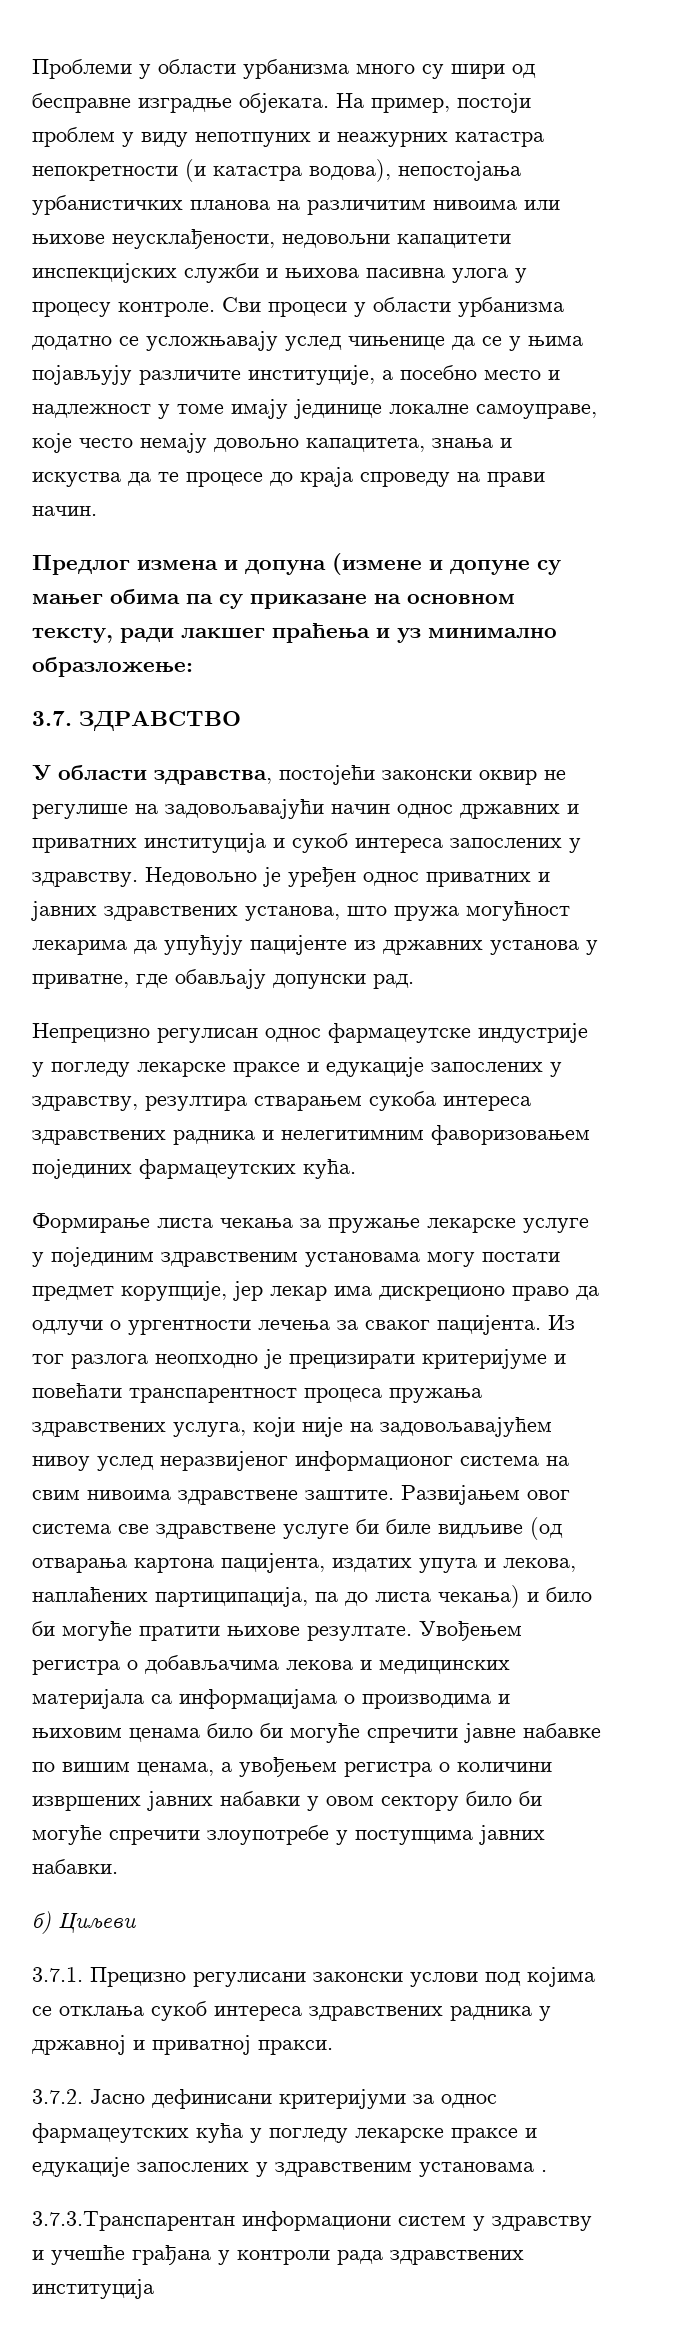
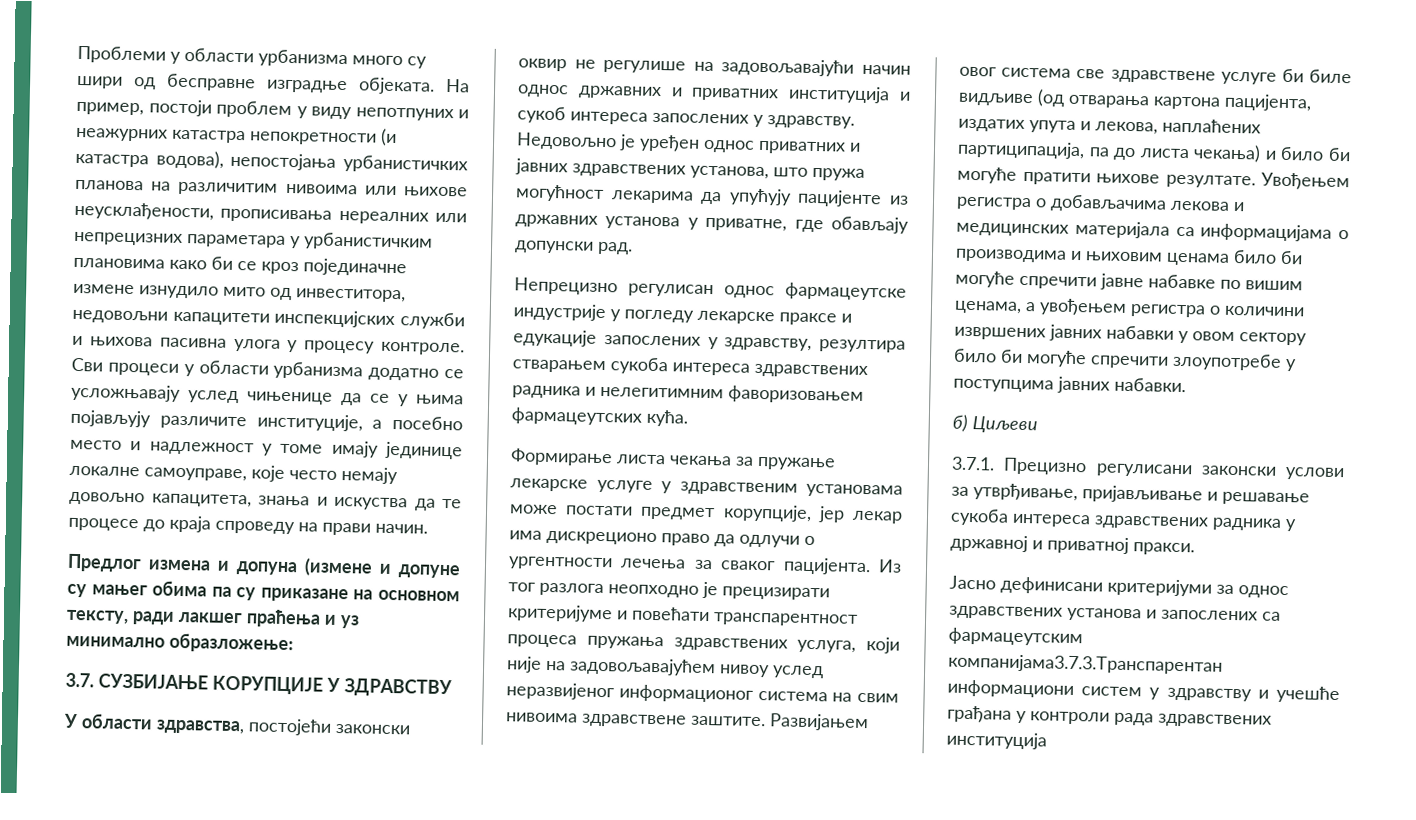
- На пример, постоји проблем у виду непотпуних и неажурних катастра непокретности (и катастра водова), непостојања урбанистичких планова на различитим нивоима или њихове неусклађености, недовољни капацитети инспекцијских служби и њихова пасивна улога у процесу контроле.
+ На пример, постоји проблем у виду непотпуних и неажурних катастра непокретности (и катастра водова), непостојања урбанистичких планова на различитим нивоима или њихове неусклађености, прописивања нереалних или непрецизних параметара у урбанистичким плановима како би се кроз појединачне измене изнудило мито од инвеститора, недовољни капацитети инспекцијских служби и њихова пасивна улога у процесу контроле.
- 3.7. ЗДРАВСТВО
+ 3.7. СУЗБИЈАЊЕ КОРУПЦИЈЕ У ЗДРАВСТВУ
- Непрецизно регулисан однос фармацеутске индустрије у погледу лекарске праксе и едукације запослених у здравству, резултира стварањем сукоба интереса здравствених радника и нелегитимним фаворизовањем појединих фармацеутских кућа.
+ Непрецизно регулисан однос фармацеутске индустрије у погледу лекарске праксе и едукације запослених у здравству, резултира стварањем сукоба интереса здравствених радника и нелегитимним фаворизовањем фармацеутских кућа.
- Формирање листа чекања за пружање лекарске услуге у појединим здравственим установама могу постати предмет корупције, јер лекар има дискреционо право да одлучи о ургентности лечења за сваког пацијента.
+ Формирање листа чекања за пружање лекарске услуге у здравственим установама може постати предмет корупције, јер лекар има дискреционо право да одлучи о ургентности лечења за сваког пацијента.
- 3.7.1. Прецизно регулисани законски услови под којима се отклања сукоб интереса здравствених радника у државној и приватној пракси.
+ 3.7.1. Прецизно регулисани законски услови за утврђивање, пријављивање и решавање сукоба интереса здравствених радника у државној и приватној пракси.
- 3.7.2. Јасно дефинисани критеријуми за однос фармацеутских кућа у погледу лекарске праксе и едукације запослених у здравственим установама .
- 3.7.3.Транспарентан информациони систем у здравству и учешће грађана у контроли рада здравствених институција
+ Јасно дефинисани критеријуми за однос здравствених установа и запослених са фармацеутским компанијама3.7.3.Транспарентан информациони систем у здравству и учешће грађана у контроли рада здравствених институција

